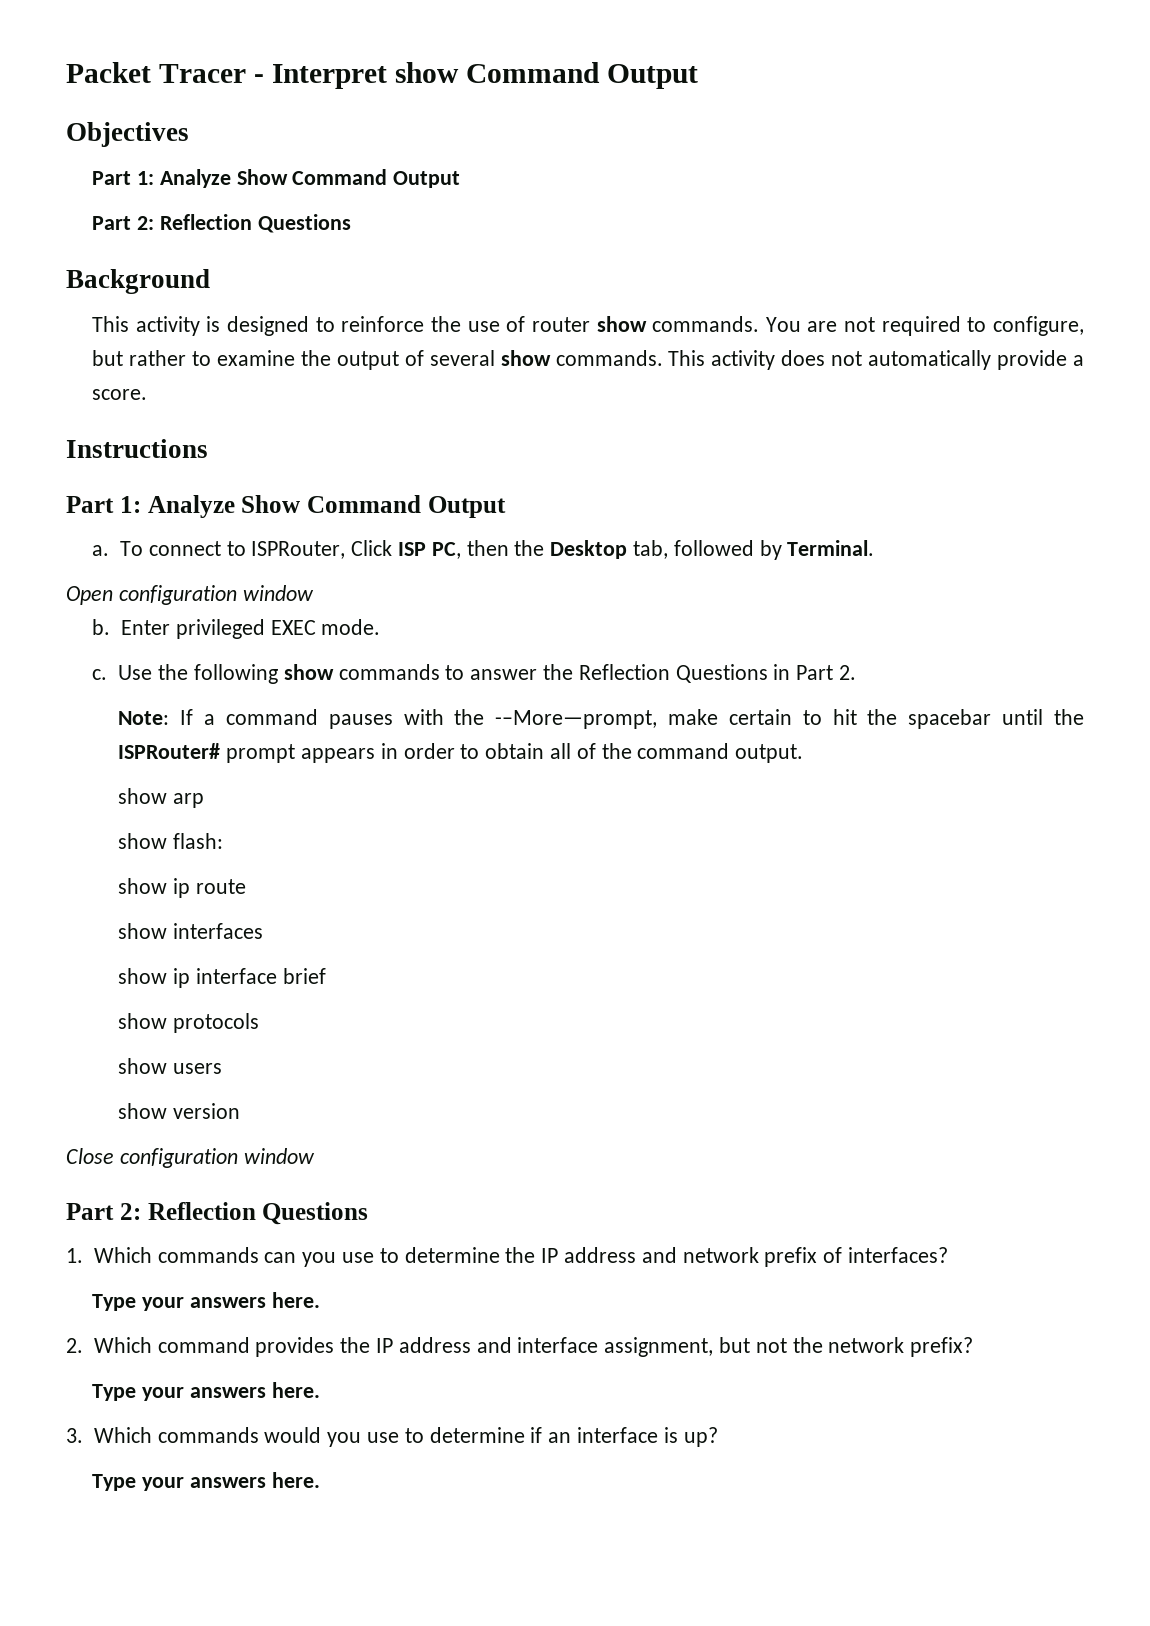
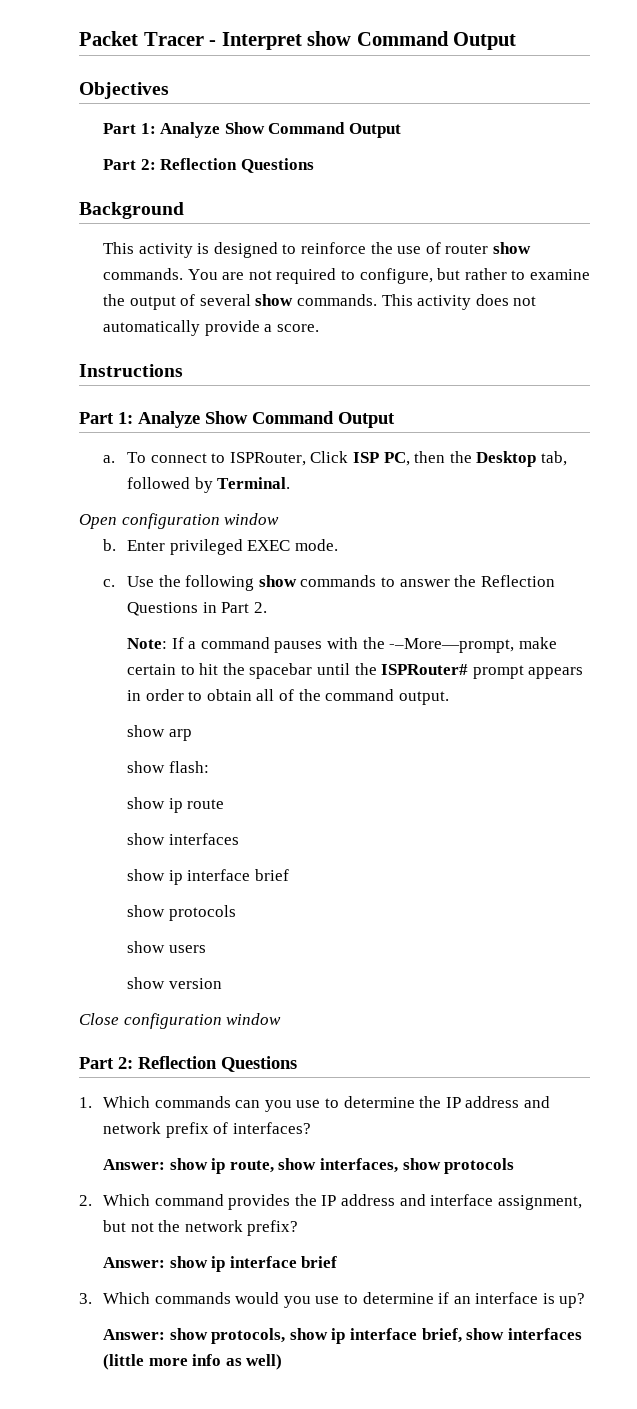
  1. Which commands can you use to determine the IP address and network prefix of interfaces?
- Type your answers here.
+ Answer: show ip route, show interfaces, show protocols
  2. Which command provides the IP address and interface assignment, but not the network prefix?
- Type your answers here.
+ Answer: show ip interface brief
  3. Which commands would you use to determine if an interface is up?
- Type your answers here.
+ Answer: show protocols, show ip interface brief, show interfaces (little more info as well)

